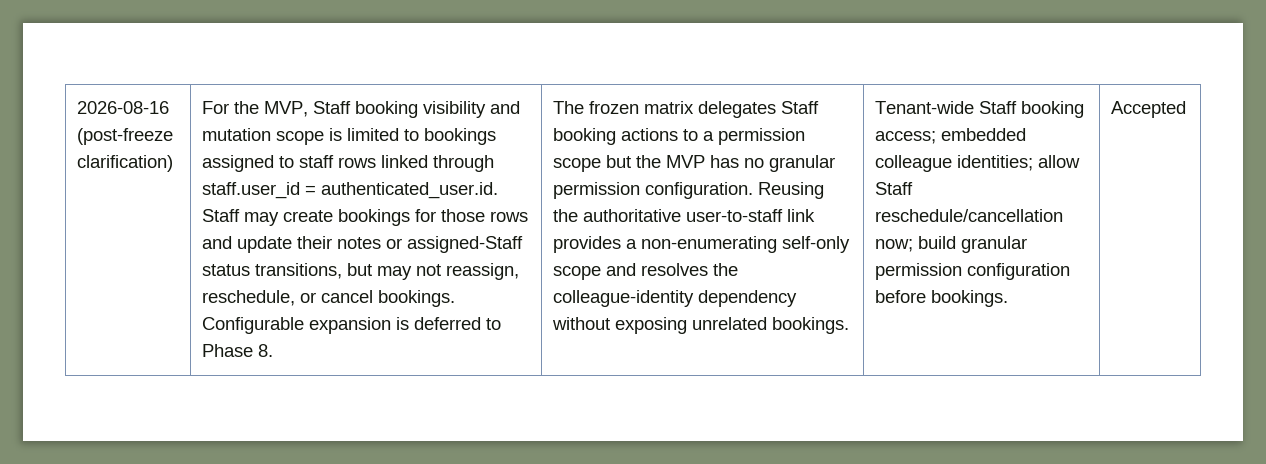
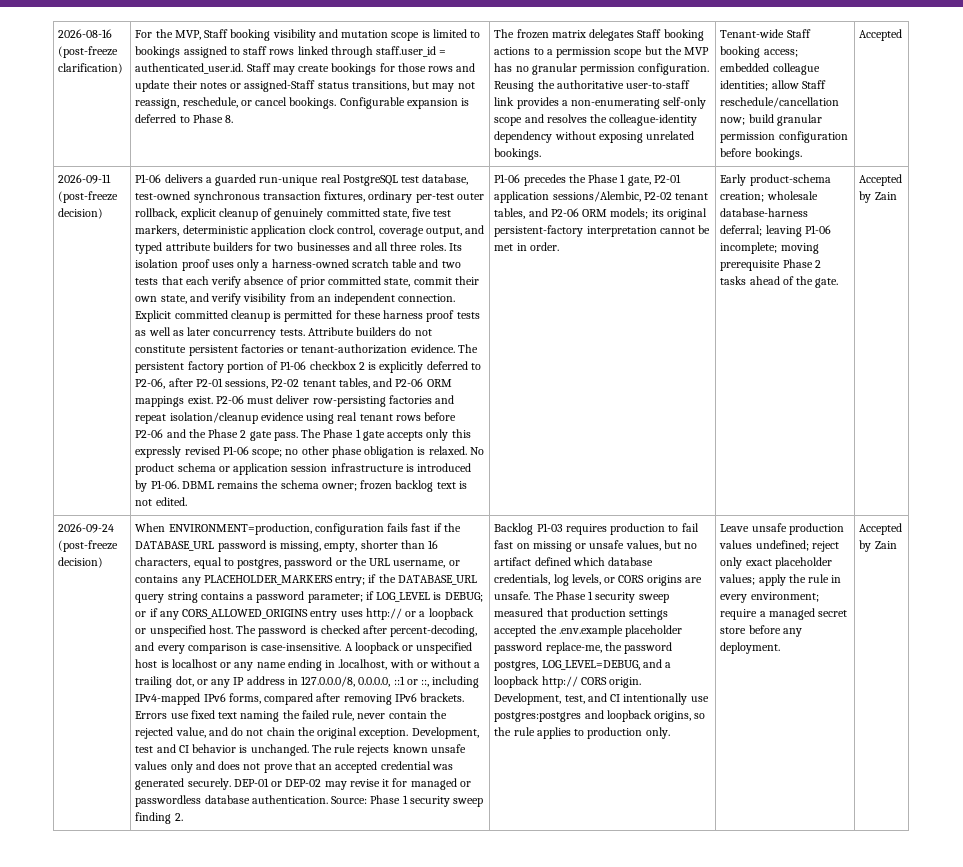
+ 2026-09-11 (post-freeze decision) | P1-06 delivers a guarded run-unique real PostgreSQL test database, test-owned synchronous transaction fixtures, ordinary per-test outer rollback, explicit cleanup of genuinely committed state, five test markers, deterministic application clock control, coverage output, and typed attribute builders for two businesses and all three roles. Its isolation proof uses only a harness-owned scratch table and two tests that each verify absence of prior committed state, commit their own state, and verify visibility from an independent connection. Explicit committed cleanup is permitted for these harness proof tests as well as later concurrency tests. Attribute builders do not constitute persistent factories or tenant-authorization evidence. The persistent factory portion of P1-06 checkbox 2 is explicitly deferred to P2-06, after P2-01 sessions, P2-02 tenant tables, and P2-06 ORM mappings exist. P2-06 must deliver row-persisting factories and repeat isolation/cleanup evidence using real tenant rows before P2-06 and the Phase 2 gate pass. The Phase 1 gate accepts only this expressly revised P1-06 scope; no other phase obligation is relaxed. No product schema or application session infrastructure is introduced by P1-06. DBML remains the schema owner; frozen backlog text is not edited. | P1-06 precedes the Phase 1 gate, P2-01 application sessions/Alembic, P2-02 tenant tables, and P2-06 ORM models; its original persistent-factory interpretation cannot be met in order. | Early product-schema creation; wholesale database-harness deferral; leaving P1-06 incomplete; moving prerequisite Phase 2 tasks ahead of the gate. | Accepted by Zain
+ 2026-09-24 (post-freeze decision) | When ENVIRONMENT=production, configuration fails fast if the DATABASE_URL password is missing, empty, shorter than 16 characters, equal to postgres, password or the URL username, or contains any PLACEHOLDER_MARKERS entry; if the DATABASE_URL query string contains a password parameter; if LOG_LEVEL is DEBUG; or if any CORS_ALLOWED_ORIGINS entry uses http:// or a loopback or unspecified host. The password is checked after percent-decoding, and every comparison is case-insensitive. A loopback or unspecified host is localhost or any name ending in .localhost, with or without a trailing dot, or any IP address in 127.0.0.0/8, 0.0.0.0, ::1 or ::, including IPv4-mapped IPv6 forms, compared after removing IPv6 brackets. Errors use fixed text naming the failed rule, never contain the rejected value, and do not chain the original exception. Development, test and CI behavior is unchanged. The rule rejects known unsafe values only and does not prove that an accepted credential was generated securely. DEP-01 or DEP-02 may revise it for managed or passwordless database authentication. Source: Phase 1 security sweep finding 2. | Backlog P1-03 requires production to fail fast on missing or unsafe values, but no artifact defined which database credentials, log levels, or CORS origins are unsafe. The Phase 1 security sweep measured that production settings accepted the .env.example placeholder password replace-me, the password postgres, LOG_LEVEL=DEBUG, and a loopback http:// CORS origin. Development, test, and CI intentionally use postgres:postgres and loopback origins, so the rule applies to production only. | Leave unsafe production values undefined; reject only exact placeholder values; apply the rule in every environment; require a managed secret store before any deployment. | Accepted by Zain

